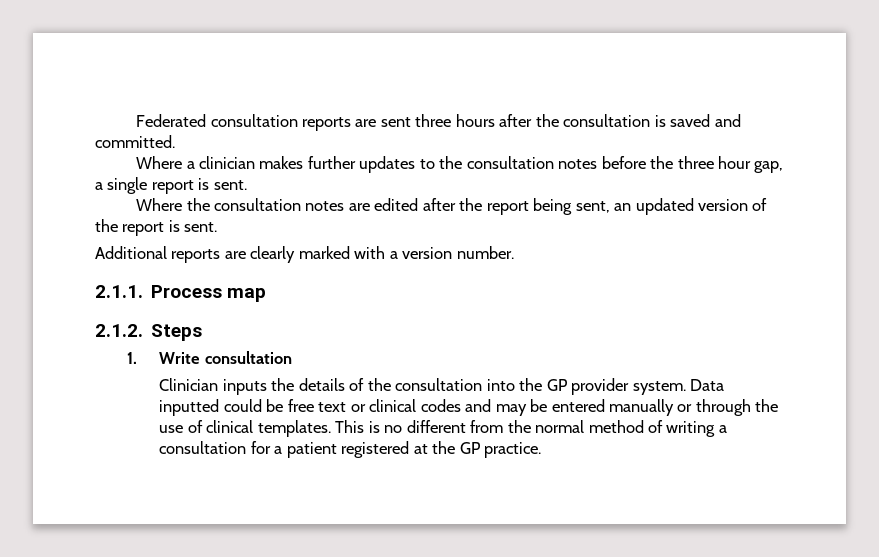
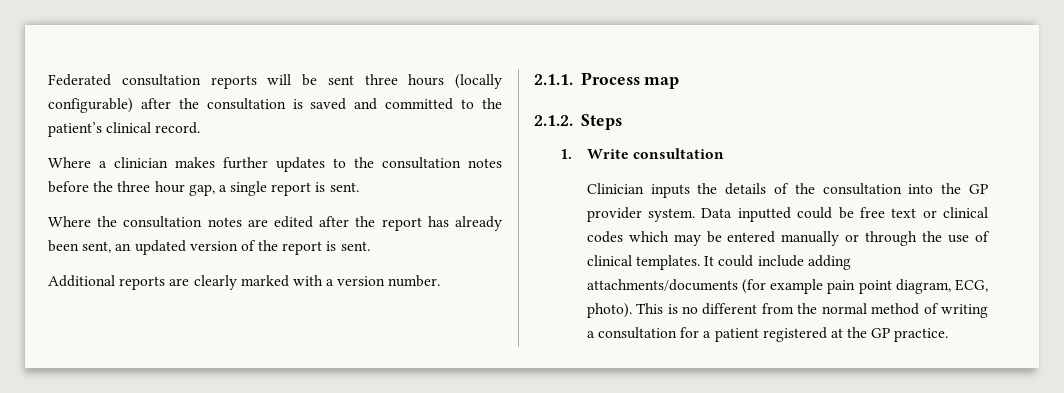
- Federated consultation reports are sent three hours after the consultation is saved and committed.
+ Federated consultation reports will be sent three hours (locally configurable) after the consultation is saved and committed to the patient’s clinical record.
- Where the consultation notes are edited after the report being sent, an updated version of the report is sent.
+ Where the consultation notes are edited after the report has already been sent, an updated version of the report is sent.
- Data inputted could be free text or clinical codes and may be entered manually or through the use of clinical templates.
+ Data inputted could be free text or clinical codes which may be entered manually or through the use of clinical templates.
+ It could include adding attachments/documents (for example pain point diagram, ECG, photo).

